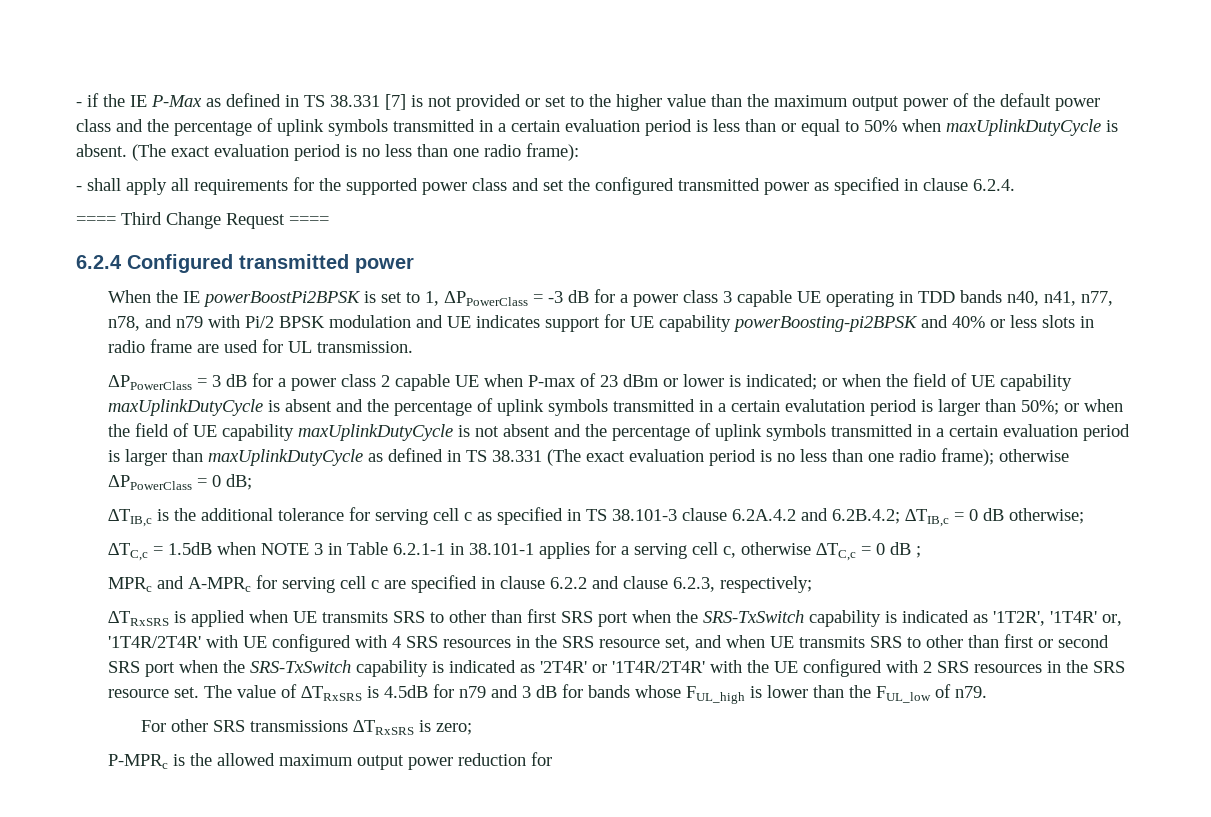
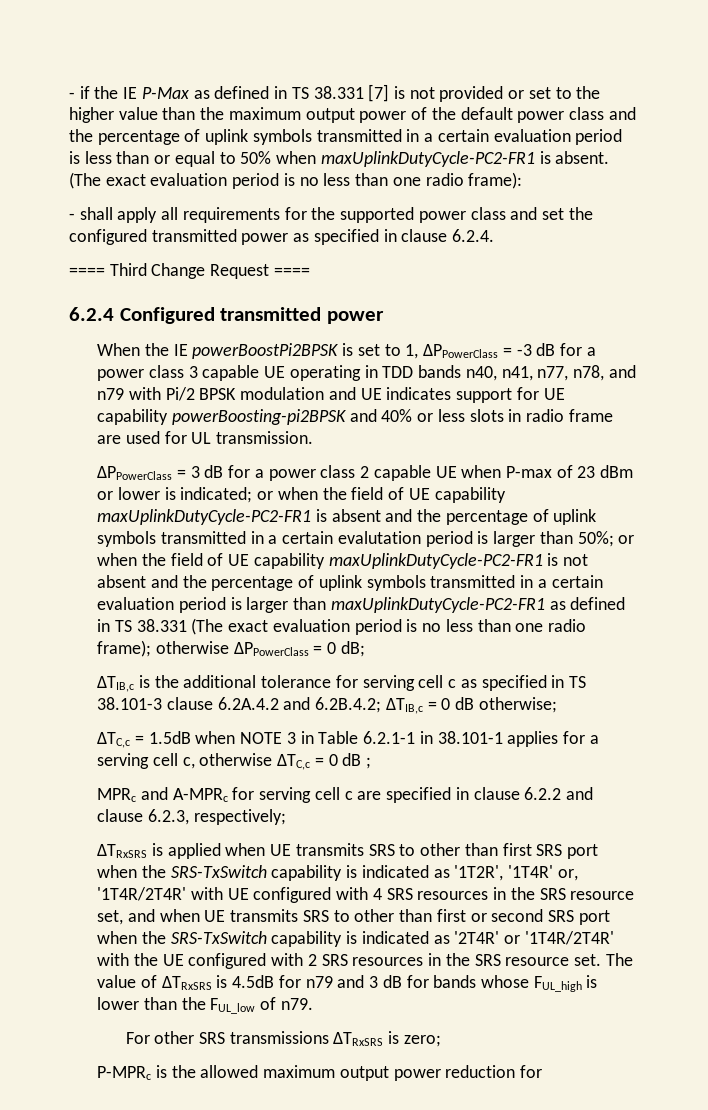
- - if the IE P-Max as defined in TS 38.331 [7] is not provided or set to the higher value than the maximum output power of the default power class and the percentage of uplink symbols transmitted in a certain evaluation period is less than or equal to 50% when maxUplinkDutyCycle is absent.
+ - if the IE P-Max as defined in TS 38.331 [7] is not provided or set to the higher value than the maximum output power of the default power class and the percentage of uplink symbols transmitted in a certain evaluation period is less than or equal to 50% when maxUplinkDutyCycle-PC2-FR1 is absent.
- or when the field of UE capability maxUplinkDutyCycle is absent and the percentage of uplink symbols transmitted in a certain evalutation period is larger than 50%;
+ or when the field of UE capability maxUplinkDutyCycle-PC2-FR1 is absent and the percentage of uplink symbols transmitted in a certain evalutation period is larger than 50%;
- or when the field of UE capability maxUplinkDutyCycle is not absent and the percentage of uplink symbols transmitted in a certain evaluation period is larger than maxUplinkDutyCycle as defined in TS 38.331 (The exact evaluation period is no less than one radio frame);
+ or when the field of UE capability maxUplinkDutyCycle-PC2-FR1 is not absent and the percentage of uplink symbols transmitted in a certain evaluation period is larger than maxUplinkDutyCycle-PC2-FR1 as defined in TS 38.331 (The exact evaluation period is no less than one radio frame);

